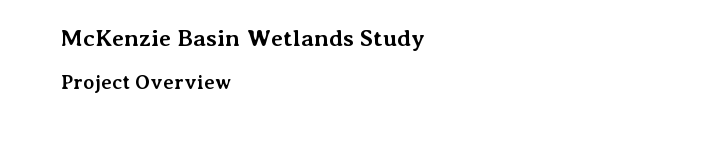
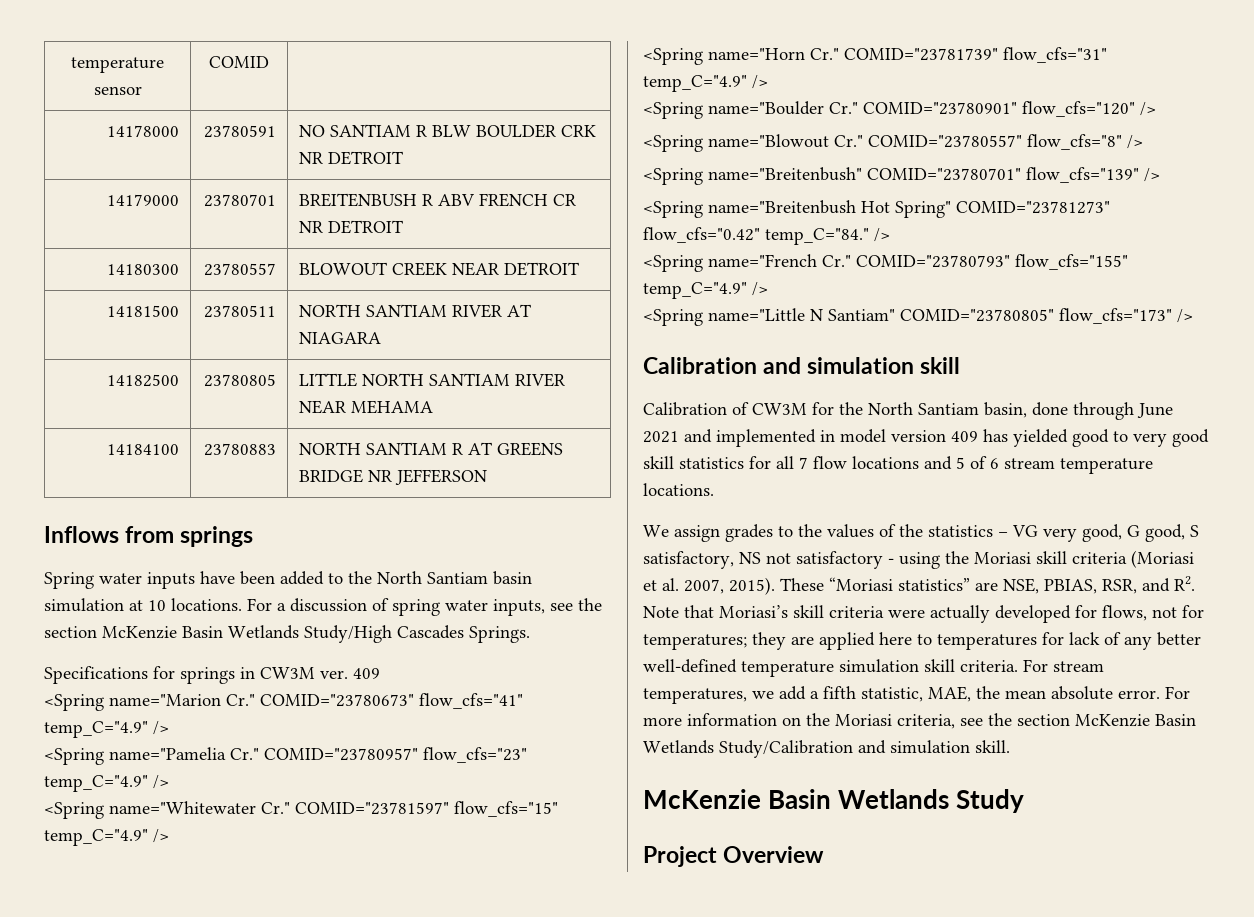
+ temperature sensor | COMID |
+ 14178000 | 23780591 | NO SANTIAM R BLW BOULDER CRK NR DETROIT
+ 14179000 | 23780701 | BREITENBUSH R ABV FRENCH CR NR DETROIT
+ 14180300 | 23780557 | BLOWOUT CREEK NEAR DETROIT
+ 14181500 | 23780511 | NORTH SANTIAM RIVER AT NIAGARA
+ 14182500 | 23780805 | LITTLE NORTH SANTIAM RIVER NEAR MEHAMA
+ 14184100 | 23780883 | NORTH SANTIAM R AT GREENS BRIDGE NR JEFFERSON
+ Inflows from springs
+ Spring water inputs have been added to the North Santiam basin simulation at 10 locations. For a discussion of spring water inputs, see the section McKenzie Basin Wetlands Study/High Cascades Springs.
+ Specifications for springs in CW3M ver. 409
+ <Spring name="Marion Cr." COMID="23780673" flow_cfs="41" temp_C="4.9" />
+ <Spring name="Pamelia Cr." COMID="23780957" flow_cfs="23" temp_C="4.9" />
+ <Spring name="Whitewater Cr." COMID="23781597" flow_cfs="15" temp_C="4.9" />
+ <Spring name="Horn Cr." COMID="23781739" flow_cfs="31" temp_C="4.9" />
+ <Spring name="Boulder Cr." COMID="23780901" flow_cfs="120" />
+ <Spring name="Blowout Cr." COMID="23780557" flow_cfs="8" />
+ <Spring name="Breitenbush" COMID="23780701" flow_cfs="139" />
+ <Spring name="Breitenbush Hot Spring" COMID="23781273" flow_cfs="0.42" temp_C="84." />
+ <Spring name="French Cr." COMID="23780793" flow_cfs="155" temp_C="4.9" />
+ <Spring name="Little N Santiam" COMID="23780805" flow_cfs="173" />
+ Calibration and simulation skill
+ Calibration of CW3M for the North Santiam basin, done through June 2021 and implemented in model version 409 has yielded good to very good skill statistics for all 7 flow locations and 5 of 6 stream temperature locations.
+ We assign grades to the values of the statistics – VG very good, G good, S satisfactory, NS not satisfactory - using the Moriasi skill criteria (Moriasi et al. 2007, 2015). These “Moriasi statistics” are NSE, PBIAS, RSR, and R2. Note that Moriasi’s skill criteria were actually developed for flows, not for temperatures; they are applied here to temperatures for lack of any better well-defined temperature simulation skill criteria. For stream temperatures, we add a fifth statistic, MAE, the mean absolute error. For more information on the Moriasi criteria, see the section McKenzie Basin Wetlands Study/Calibration and simulation skill.

